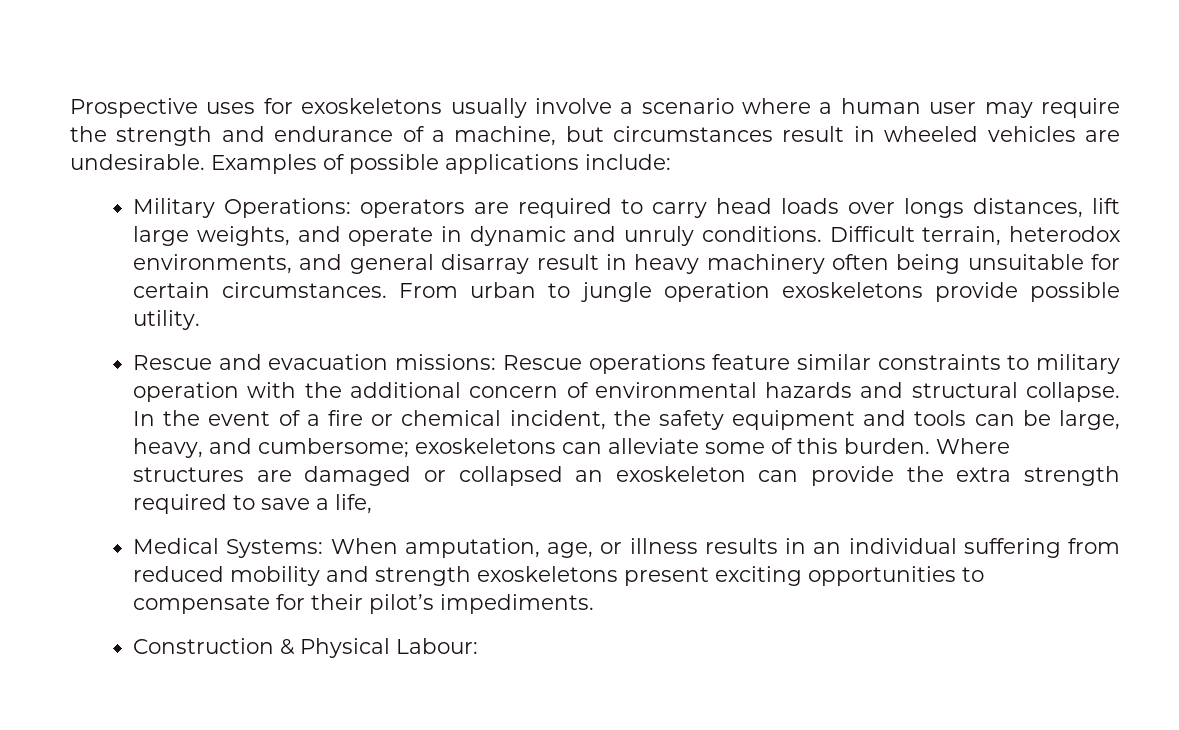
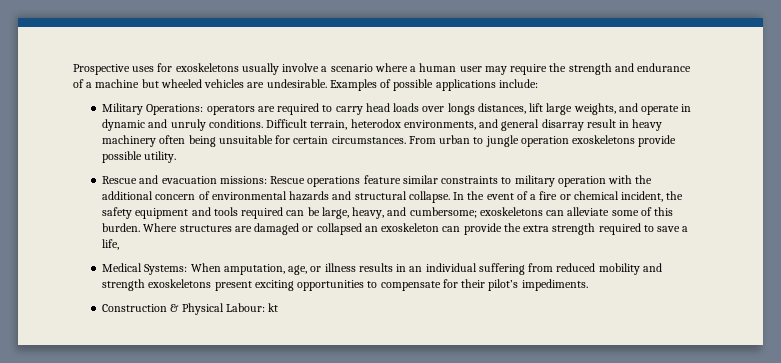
- Prospective uses for exoskeletons usually involve a scenario where a human user may require the strength and endurance of a machine, but circumstances result in wheeled vehicles are undesirable.
+ Prospective uses for exoskeletons usually involve a scenario where a human user may require the strength and endurance of a machine but wheeled vehicles are undesirable.
- In the event of a fire or chemical incident, the safety equipment and tools can be large, heavy, and cumbersome; exoskeletons can alleviate some of this burden.
+ In the event of a fire or chemical incident, the safety equipment and tools required can be large, heavy, and cumbersome; exoskeletons can alleviate some of this burden.
- Construction & Physical Labour:
+ Construction & Physical Labour: kt

